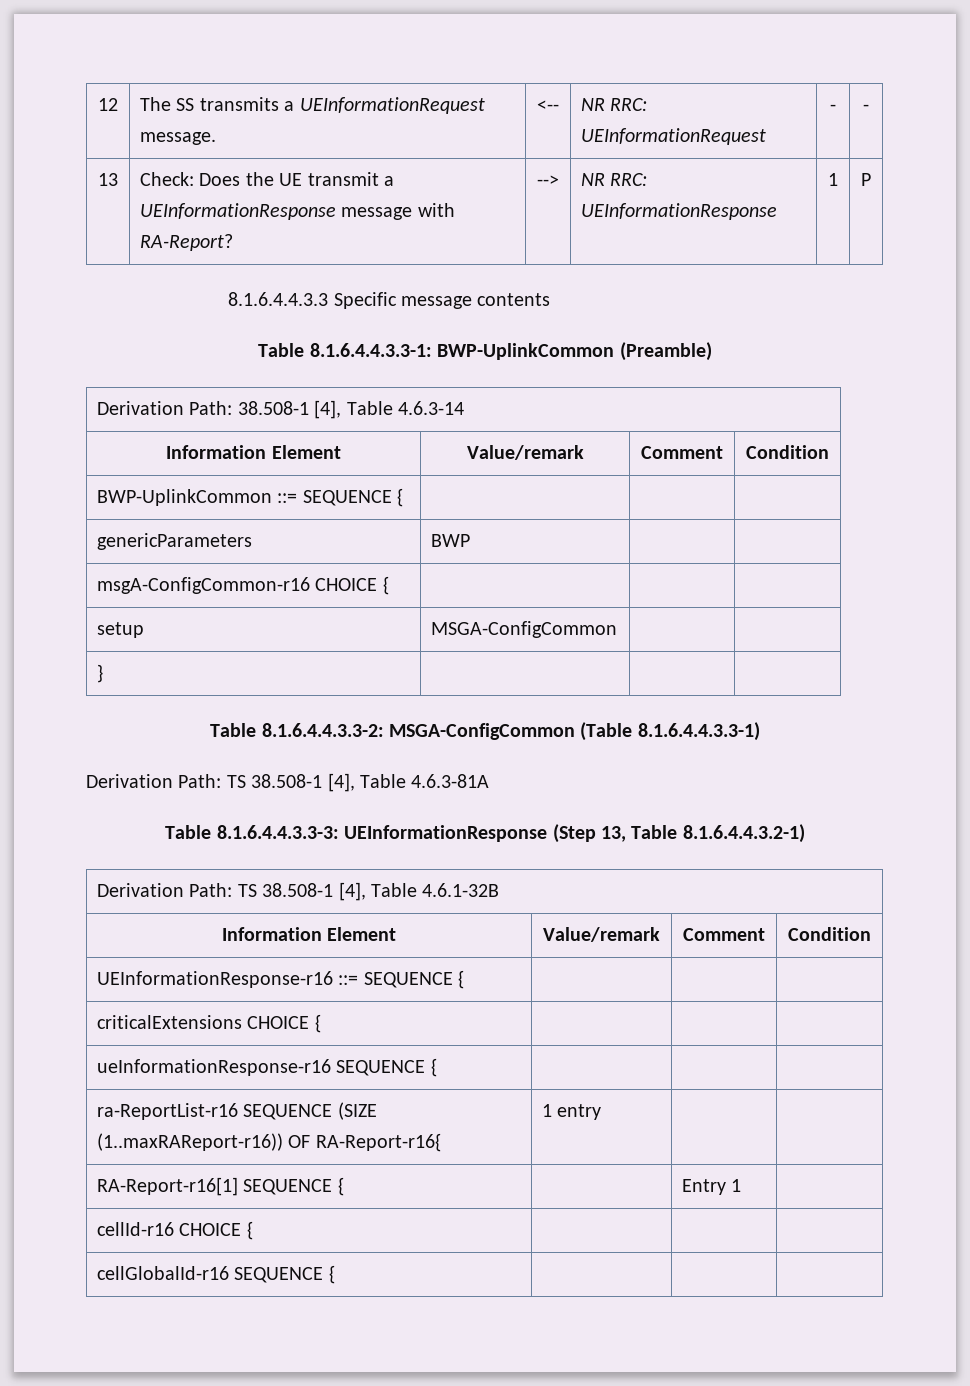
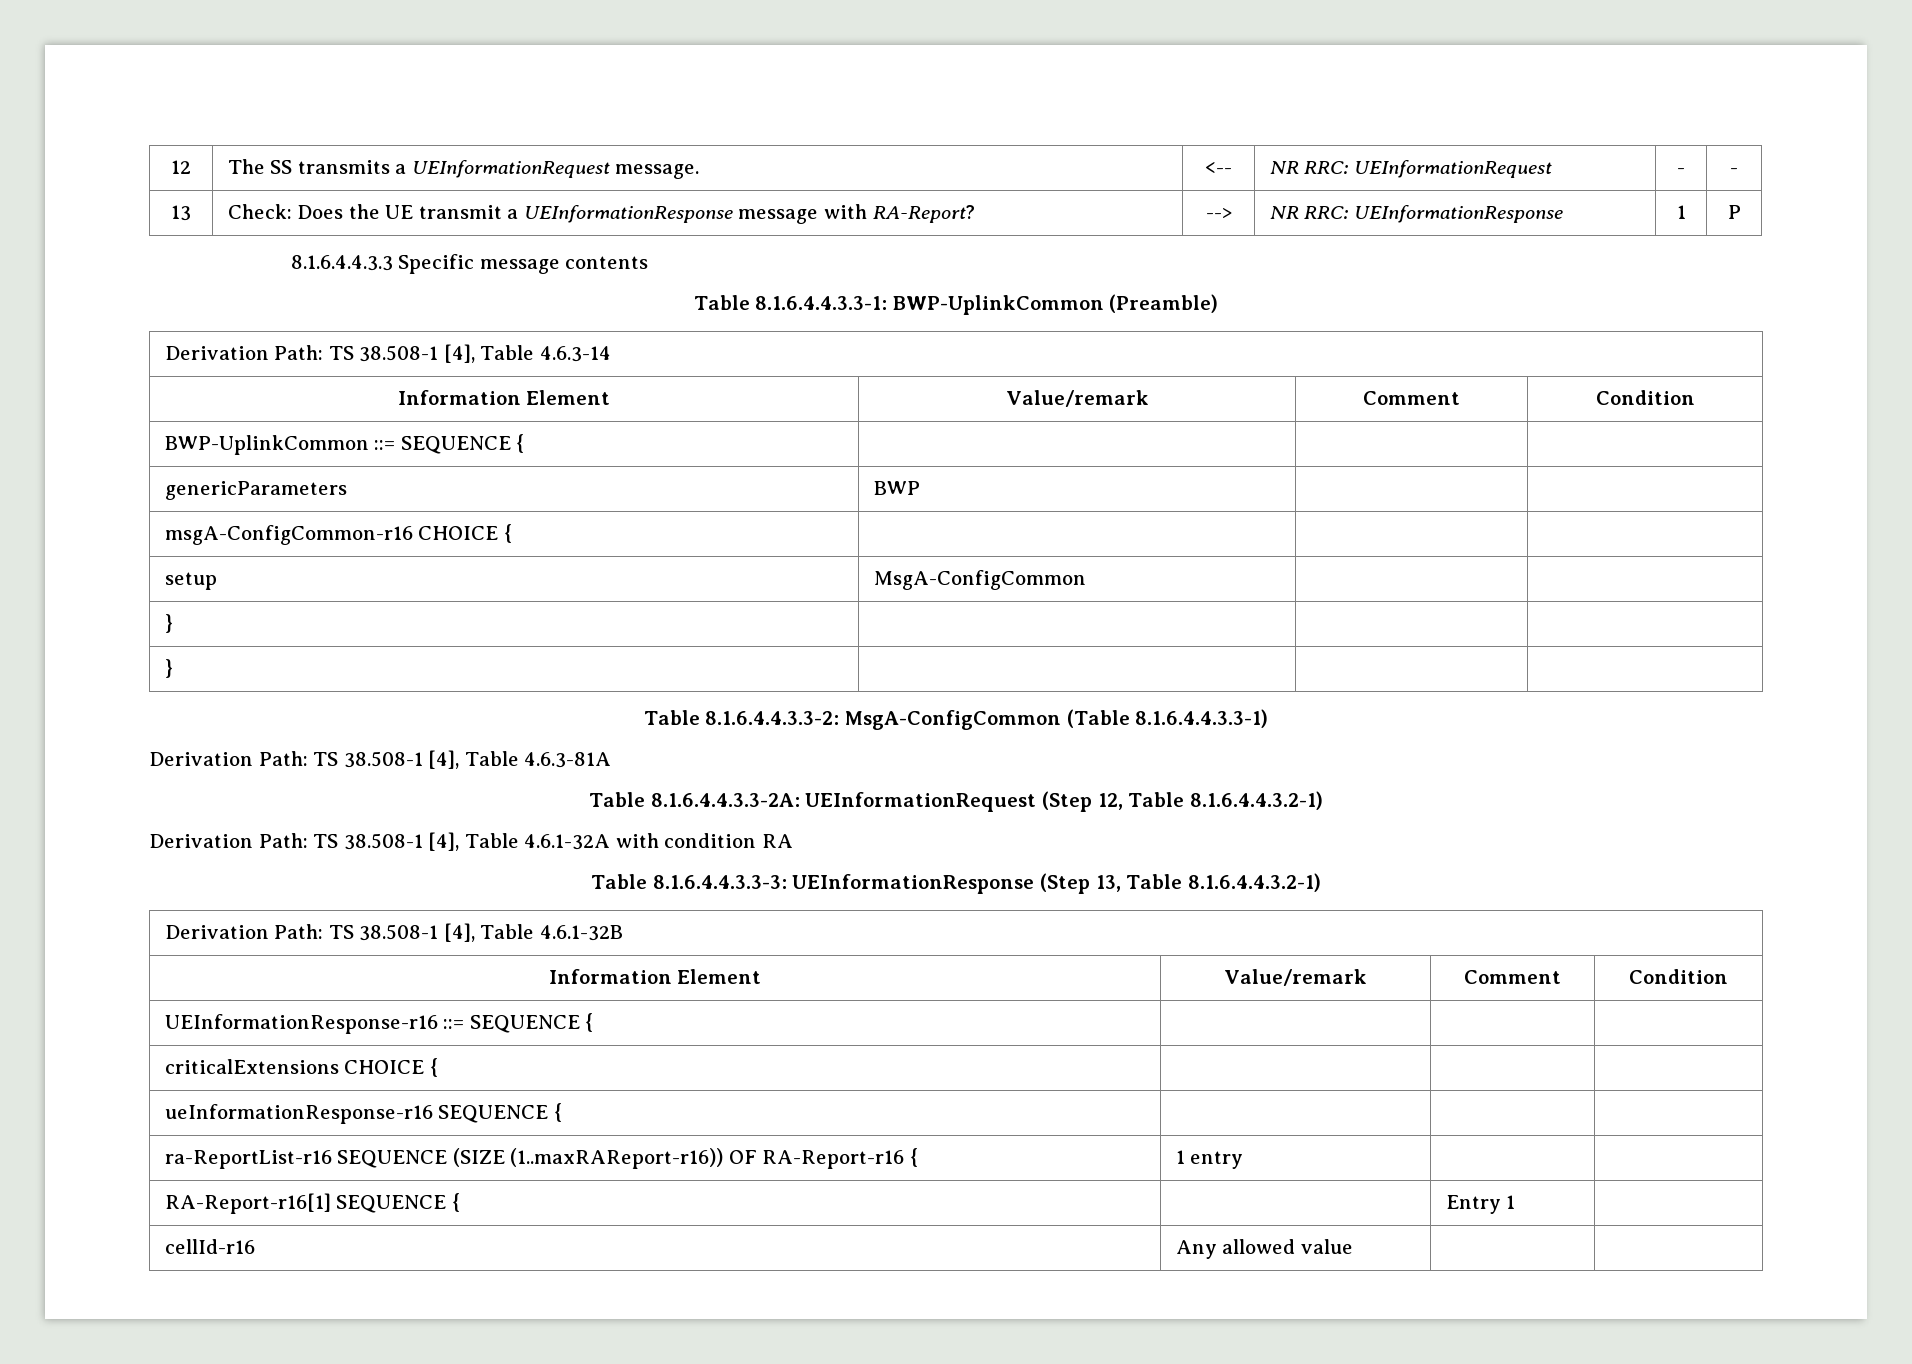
- Derivation Path: 38.508-1 [4], Table 4.6.3-14
+ Derivation Path: TS 38.508-1 [4], Table 4.6.3-14
- setup | MSGA-ConfigCommon | |
+ setup | MsgA-ConfigCommon | |
+ } | | |
- Table 8.1.6.4.4.3.3-2: MSGA-ConfigCommon (Table 8.1.6.4.4.3.3-1)
+ Table 8.1.6.4.4.3.3-2: MsgA-ConfigCommon (Table 8.1.6.4.4.3.3-1)
+ Table 8.1.6.4.4.3.3-2A: UEInformationRequest (Step 12, Table 8.1.6.4.4.3.2-1)
+ Derivation Path: TS 38.508-1 [4], Table 4.6.1-32A with condition RA
- ra-ReportList-r16 SEQUENCE (SIZE (1..maxRAReport-r16)) OF RA-Report-r16{ | 1 entry | |
+ ra-ReportList-r16 SEQUENCE (SIZE (1..maxRAReport-r16)) OF RA-Report-r16 { | 1 entry | |
- cellId-r16 CHOICE { | | |
- cellGlobalId-r16 SEQUENCE { | | |
+ cellId-r16 | Any allowed value | |

